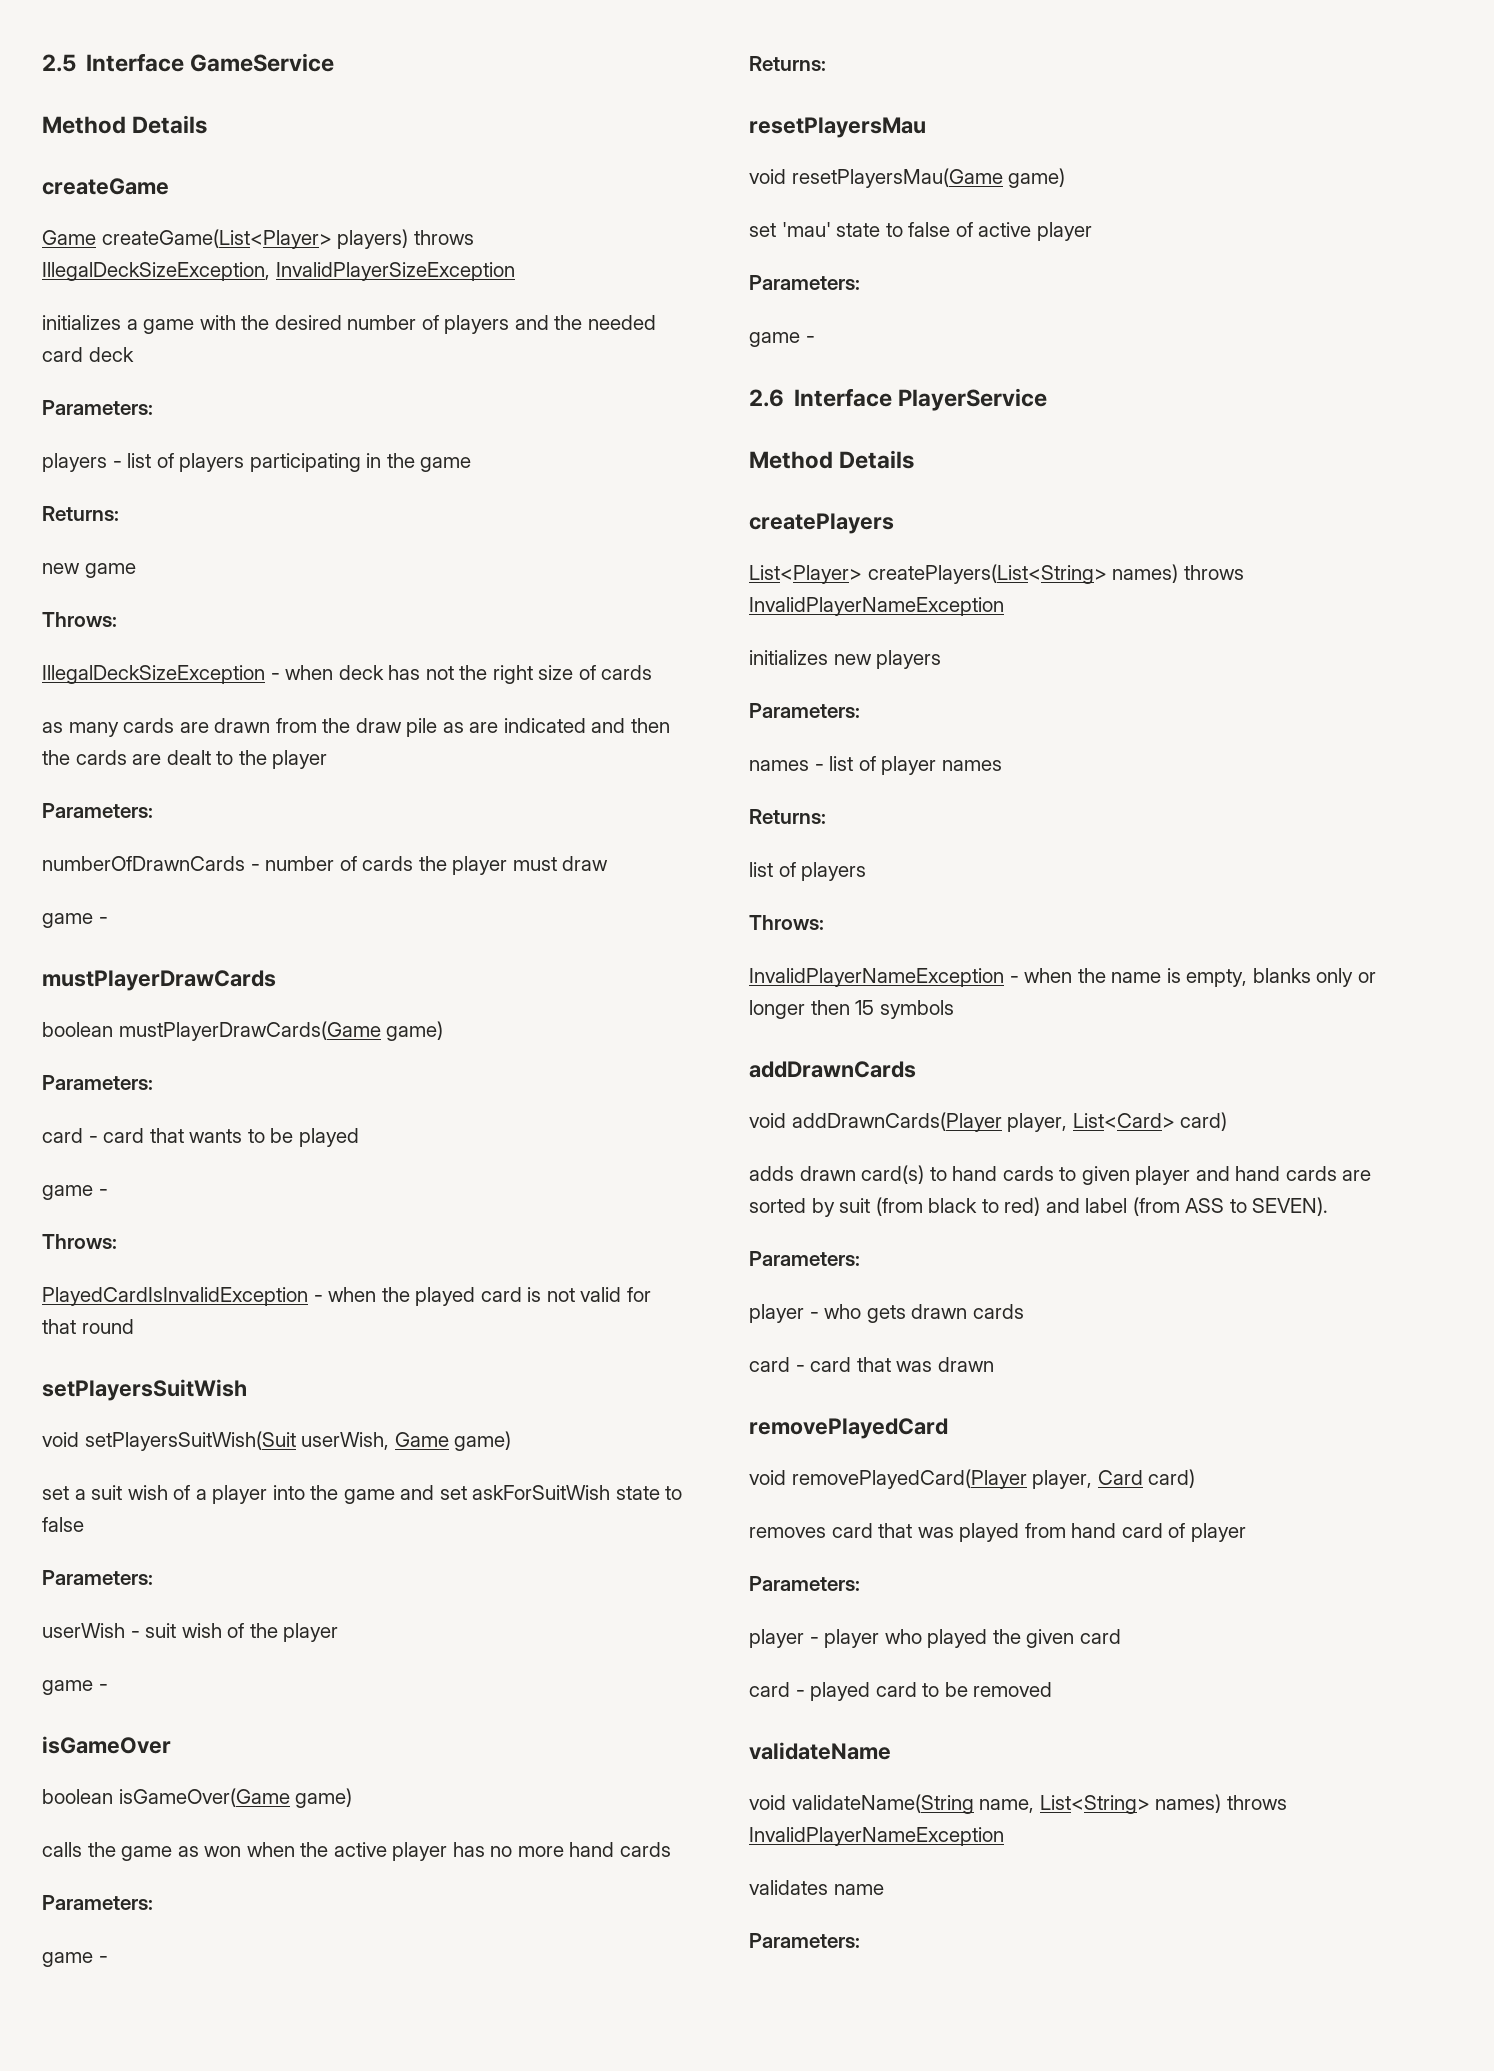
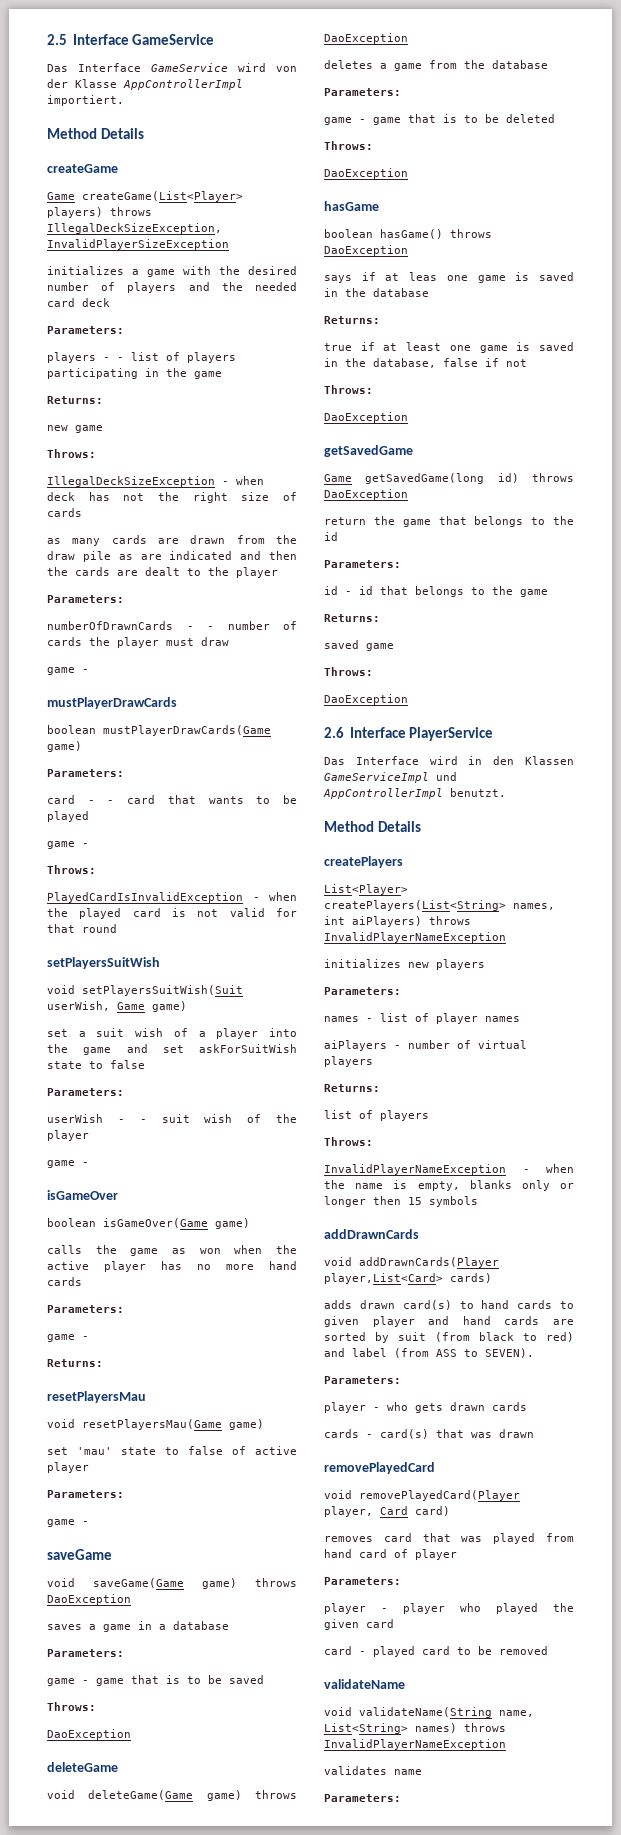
+ Das Interface GameService wird von der Klasse AppControllerImpl importiert.
- players - list of players participating in the game
+ players - - list of players participating in the game
- numberOfDrawnCards - number of cards the player must draw
+ numberOfDrawnCards - - number of cards the player must draw
- card - card that wants to be played
+ card - - card that wants to be played
- userWish - suit wish of the player
+ userWish - - suit wish of the player
+ saveGame
+ void saveGame(Game game) throws DaoException
+ saves a game in a database
+ Parameters:
+ game - game that is to be saved
+ Throws:
+ DaoException
+ deleteGame
+ void deleteGame(Game game) throws DaoException
+ deletes a game from the database
+ Parameters:
+ game - game that is to be deleted
+ Throws:
+ DaoException
+ hasGame
+ boolean hasGame() throws DaoException
+ says if at leas one game is saved in the database
+ Returns:
+ true if at least one game is saved in the database, false if not
+ Throws:
+ DaoException
+ getSavedGame
+ Game getSavedGame(long id) throws DaoException
+ return the game that belongs to the id
+ Parameters:
+ id - id that belongs to the game
+ Returns:
+ saved game
+ Throws:
+ DaoException
  2.6 Interface PlayerService
+ Das Interface wird in den Klassen GameServiceImpl und AppControllerImpl benutzt.
- List<Player> createPlayers(List<String> names) throws InvalidPlayerNameException
+ List<Player> createPlayers(List<String> names, int aiPlayers) throws InvalidPlayerNameException
+ aiPlayers - number of virtual players
- void addDrawnCards(Player player, List<Card> card)
+ void addDrawnCards(Player player,List<Card> cards)
- card - card that was drawn
+ cards - card(s) that was drawn

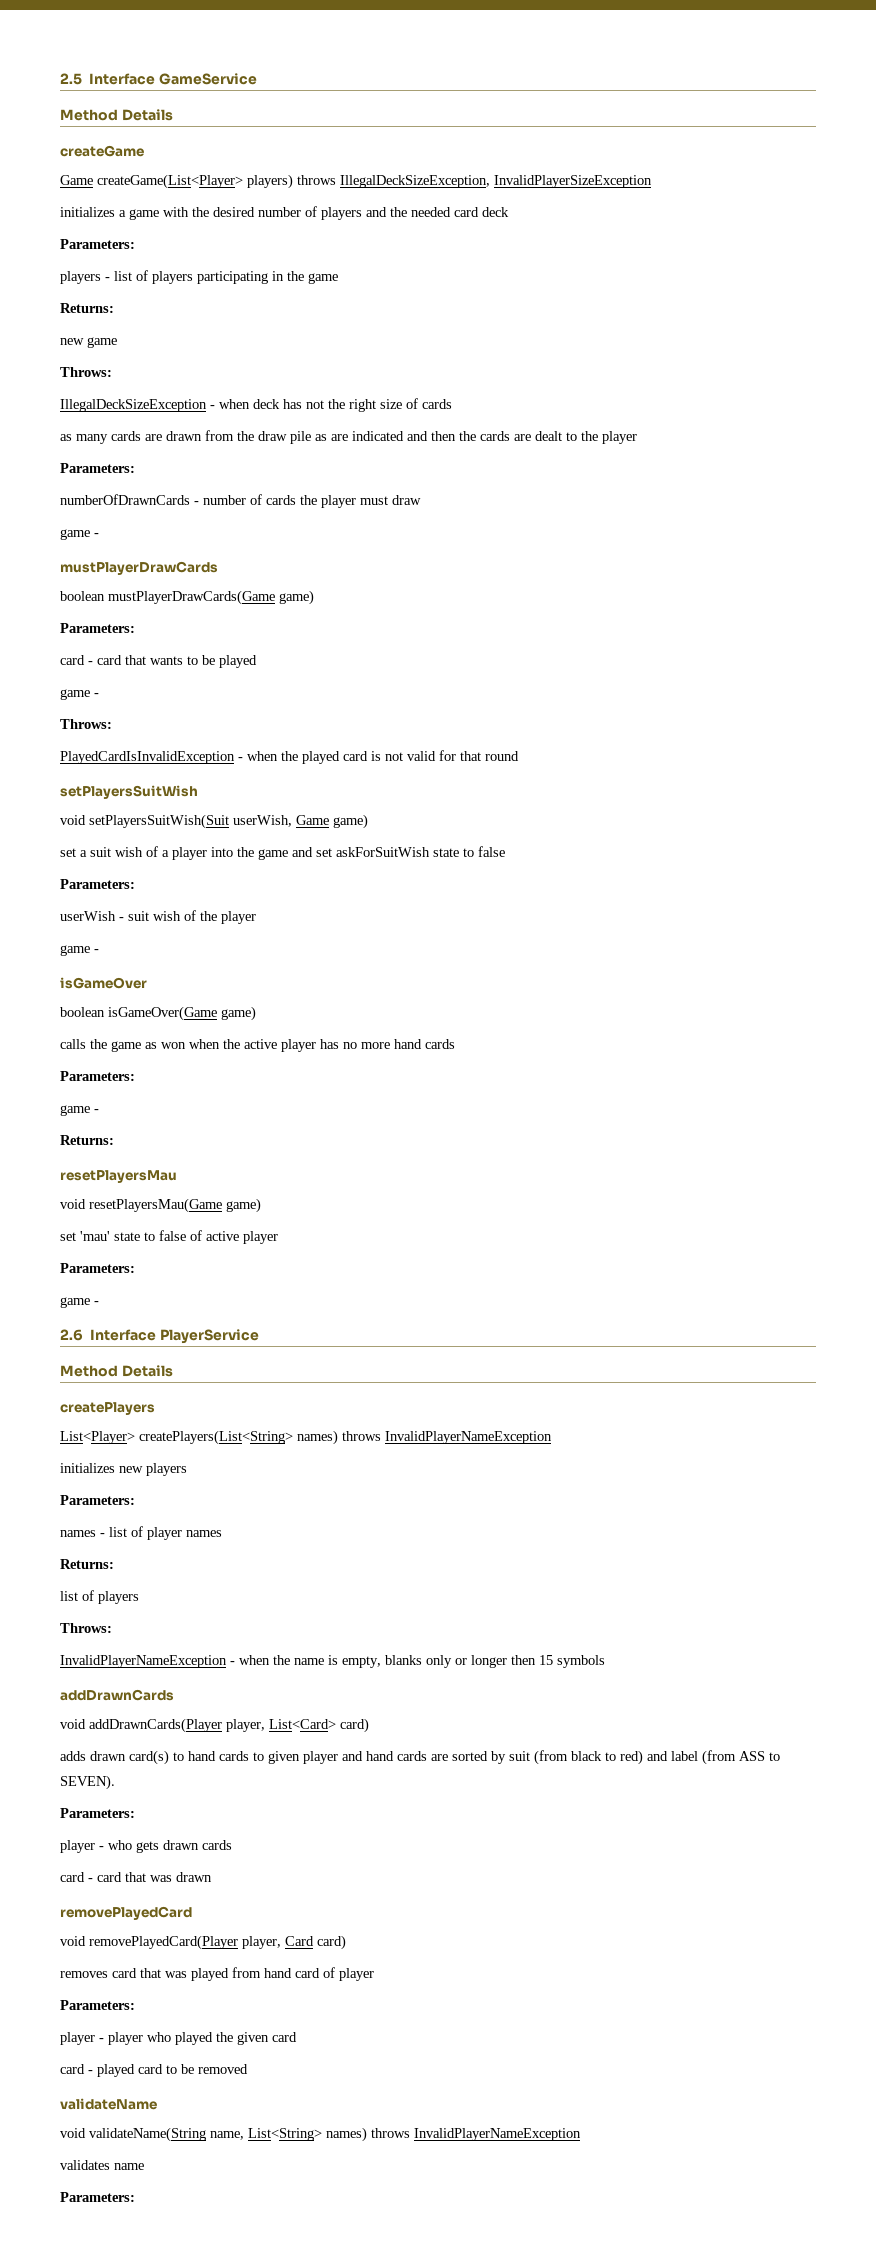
- Das Interface GameService wird von der Klasse AppControllerImpl importiert.
- players - - list of players participating in the game
+ players - list of players participating in the game
- numberOfDrawnCards - - number of cards the player must draw
+ numberOfDrawnCards - number of cards the player must draw
- card - - card that wants to be played
+ card - card that wants to be played
- userWish - - suit wish of the player
+ userWish - suit wish of the player
- saveGame
- void saveGame(Game game) throws DaoException
- saves a game in a database
- Parameters:
- game - game that is to be saved
- Throws:
- DaoException
- deleteGame
- void deleteGame(Game game) throws DaoException
- deletes a game from the database
- Parameters:
- game - game that is to be deleted
- Throws:
- DaoException
- hasGame
- boolean hasGame() throws DaoException
- says if at leas one game is saved in the database
- Returns:
- true if at least one game is saved in the database, false if not
- Throws:
- DaoException
- getSavedGame
- Game getSavedGame(long id) throws DaoException
- return the game that belongs to the id
- Parameters:
- id - id that belongs to the game
- Returns:
- saved game
- Throws:
- DaoException
  2.6 Interface PlayerService
- Das Interface wird in den Klassen GameServiceImpl und AppControllerImpl benutzt.
- List<Player> createPlayers(List<String> names, int aiPlayers) throws InvalidPlayerNameException
+ List<Player> createPlayers(List<String> names) throws InvalidPlayerNameException
- aiPlayers - number of virtual players
- void addDrawnCards(Player player,List<Card> cards)
+ void addDrawnCards(Player player, List<Card> card)
- cards - card(s) that was drawn
+ card - card that was drawn

